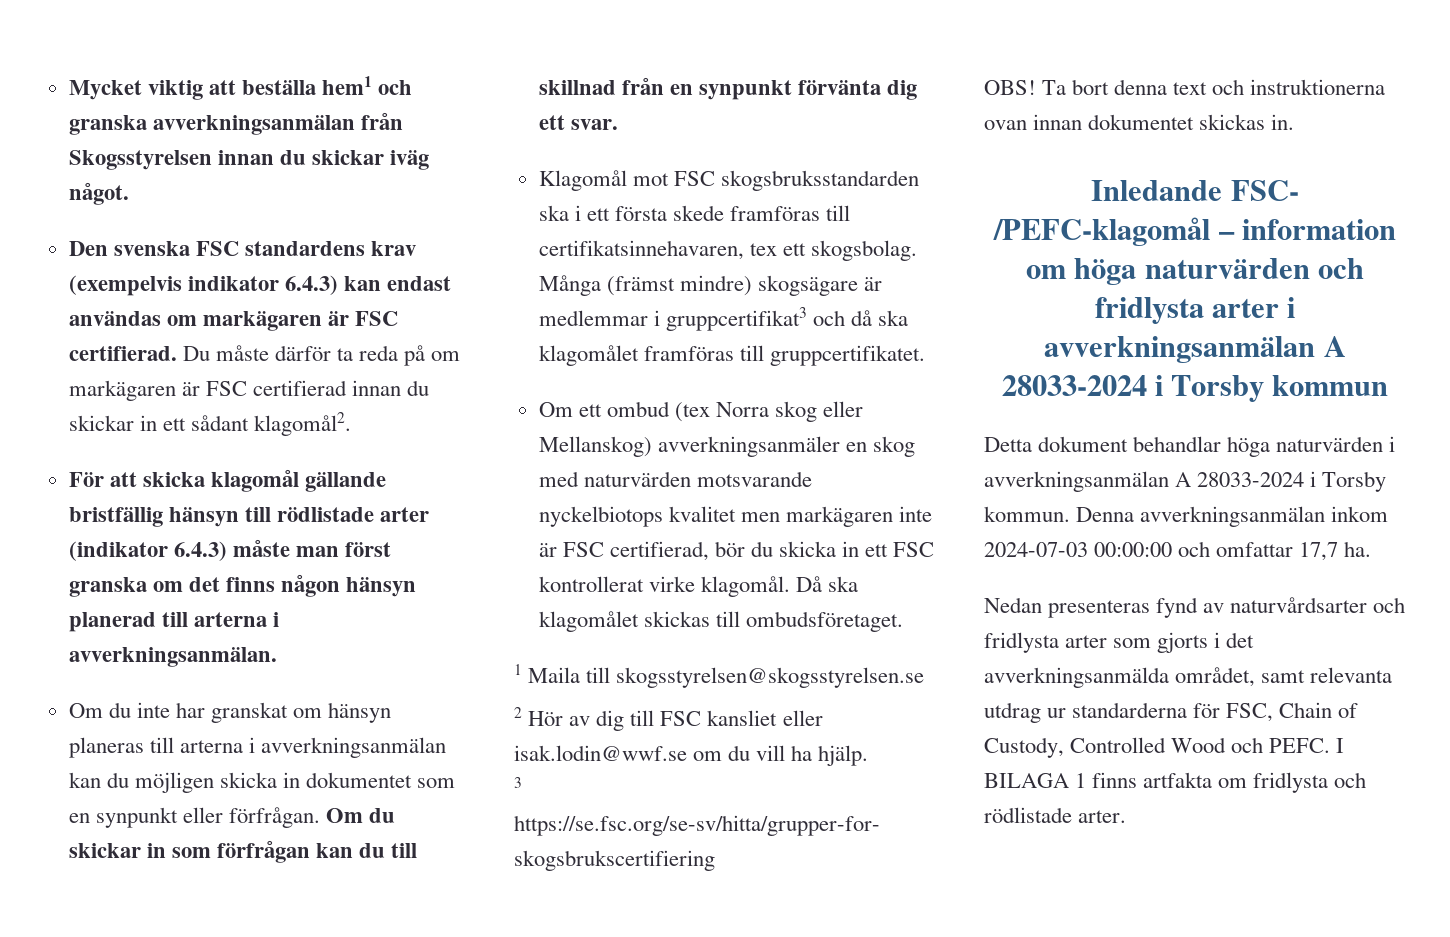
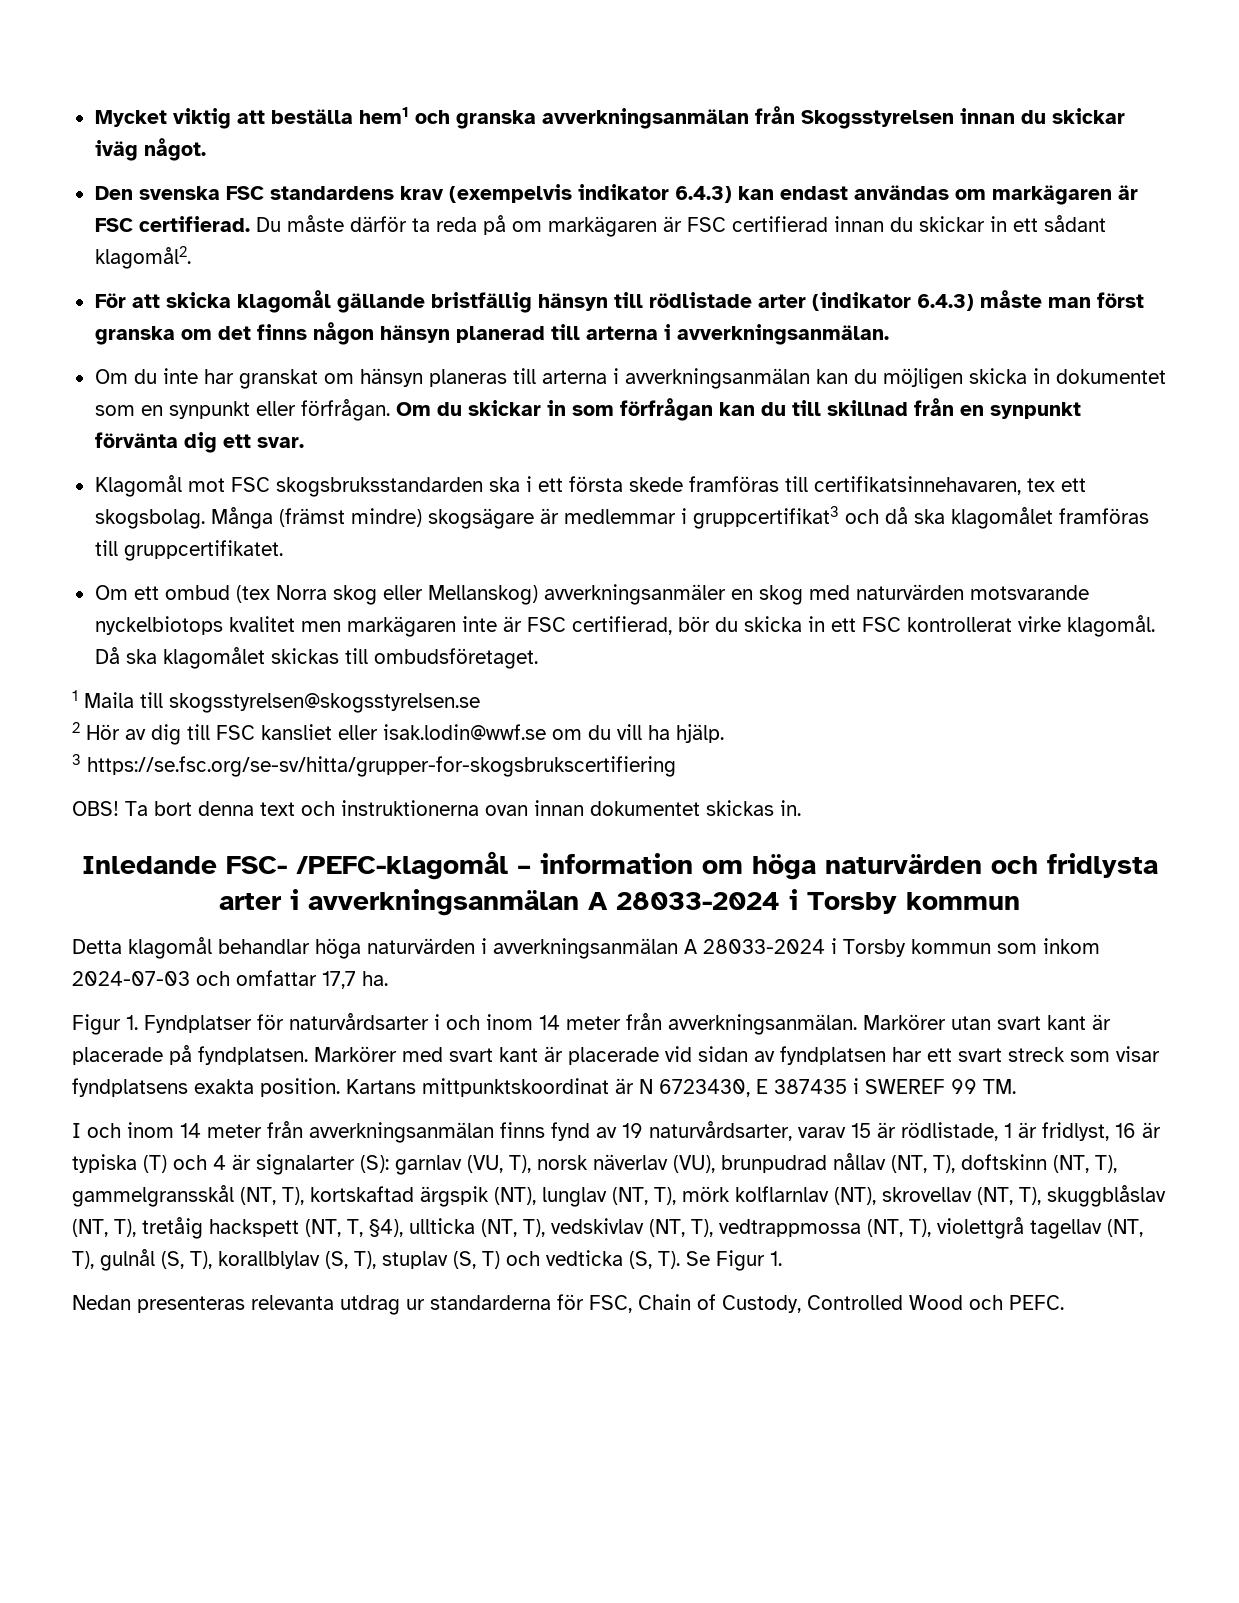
- Detta dokument behandlar höga naturvärden i avverkningsanmälan A 28033-2024 i Torsby kommun. Denna avverkningsanmälan inkom 2024-07-03 00:00:00 och omfattar 17,7 ha.
+ Detta klagomål behandlar höga naturvärden i avverkningsanmälan A 28033-2024 i Torsby kommun som inkom 2024-07-03 och omfattar 17,7 ha.
- Nedan presenteras fynd av naturvårdsarter och fridlysta arter som gjorts i det avverkningsanmälda området, samt relevanta utdrag ur standarderna för FSC, Chain of Custody, Controlled Wood och PEFC. I BILAGA 1 finns artfakta om fridlysta och rödlistade arter.
+ Figur 1. Fyndplatser för naturvårdsarter i och inom 14 meter från avverkningsanmälan. Markörer utan svart kant är placerade på fyndplatsen. Markörer med svart kant är placerade vid sidan av fyndplatsen har ett svart streck som visar fyndplatsens exakta position. Kartans mittpunktskoordinat är N 6723430, E 387435 i SWEREF 99 TM.
+ I och inom 14 meter från avverkningsanmälan finns fynd av 19 naturvårdsarter, varav 15 är rödlistade, 1 är fridlyst, 16 är typiska (T) och 4 är signalarter (S): garnlav (VU, T), norsk näverlav (VU), brunpudrad nållav (NT, T), doftskinn (NT, T), gammelgransskål (NT, T), kortskaftad ärgspik (NT), lunglav (NT, T), mörk kolflarnlav (NT), skrovellav (NT, T), skuggblåslav (NT, T), tretåig hackspett (NT, T, §4), ullticka (NT, T), vedskivlav (NT, T), vedtrappmossa (NT, T), violettgrå tagellav (NT, T), gulnål (S, T), korallblylav (S, T), stuplav (S, T) och vedticka (S, T). Se Figur 1.
+ Nedan presenteras relevanta utdrag ur standarderna för FSC, Chain of Custody, Controlled Wood och PEFC.

